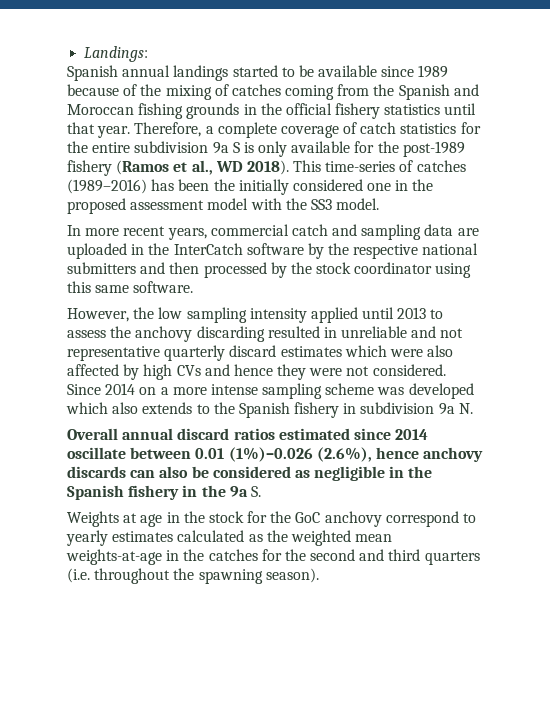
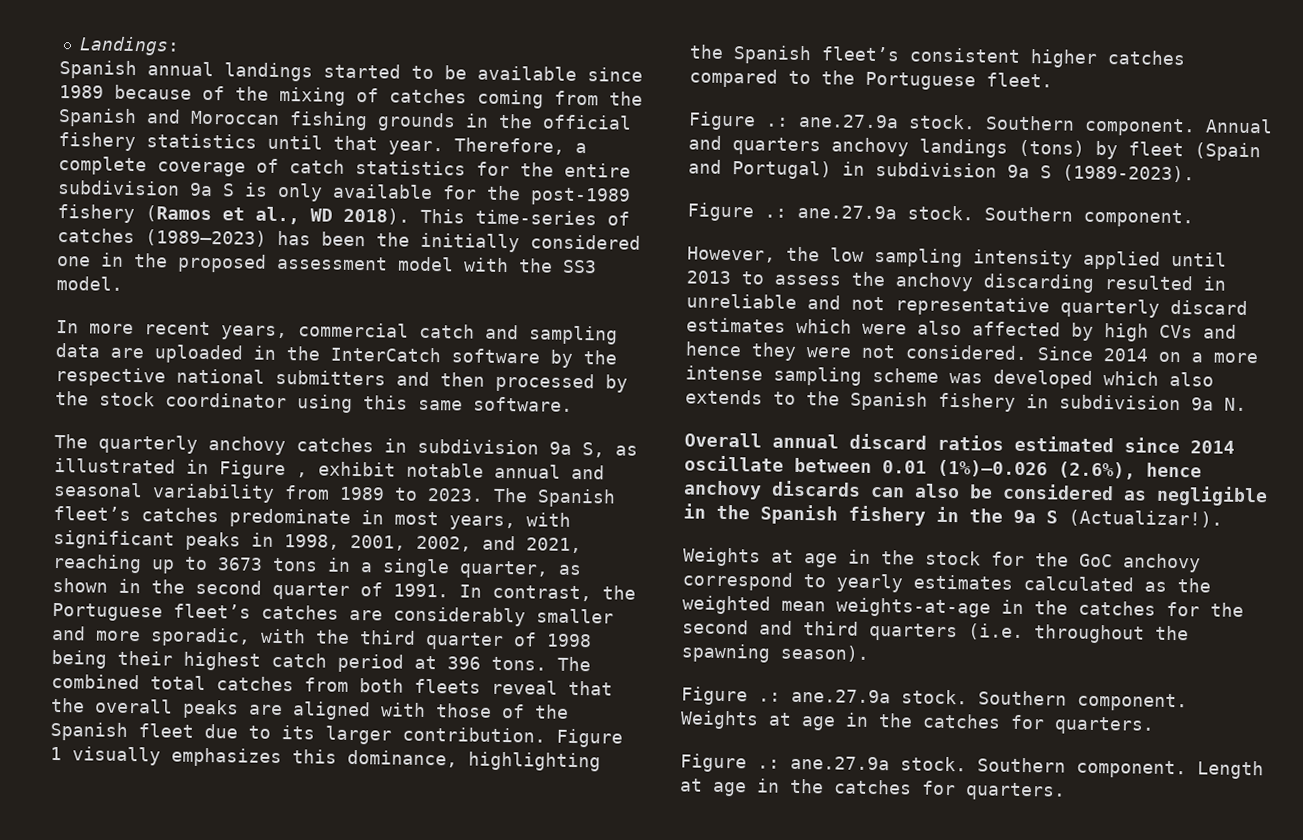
- This time-series of catches (1989–2016) has been the initially considered one in the proposed assessment model with the SS3 model.
+ This time-series of catches (1989–2023) has been the initially considered one in the proposed assessment model with the SS3 model.
+ The quarterly anchovy catches in subdivision 9a S, as illustrated in Figure , exhibit notable annual and seasonal variability from 1989 to 2023. The Spanish fleet’s catches predominate in most years, with significant peaks in 1998, 2001, 2002, and 2021, reaching up to 3673 tons in a single quarter, as shown in the second quarter of 1991. In contrast, the Portuguese fleet’s catches are considerably smaller and more sporadic, with the third quarter of 1998 being their highest catch period at 396 tons. The combined total catches from both fleets reveal that the overall peaks are aligned with those of the Spanish fleet due to its larger contribution. Figure 1 visually emphasizes this dominance, highlighting the Spanish fleet’s consistent higher catches compared to the Portuguese fleet.
+ Figure .: ane.27.9a stock. Southern component. Annual and quarters anchovy landings (tons) by fleet (Spain and Portugal) in subdivision 9a S (1989-2023).
+ Figure .: ane.27.9a stock. Southern component.
- Overall annual discard ratios estimated since 2014 oscillate between 0.01 (1%)–0.026 (2.6%), hence anchovy discards can also be considered as negligible in the Spanish fishery in the 9a S.
+ Overall annual discard ratios estimated since 2014 oscillate between 0.01 (1%)–0.026 (2.6%), hence anchovy discards can also be considered as negligible in the Spanish fishery in the 9a S (Actualizar!).
+ Figure .: ane.27.9a stock. Southern component. Weights at age in the catches for quarters.
+ Figure .: ane.27.9a stock. Southern component. Length at age in the catches for quarters.

